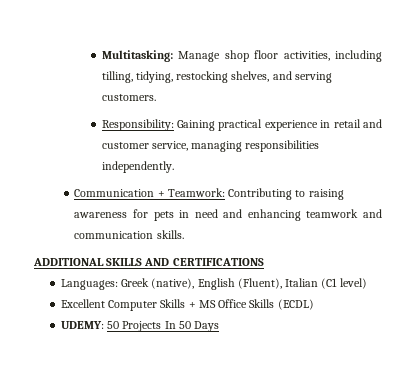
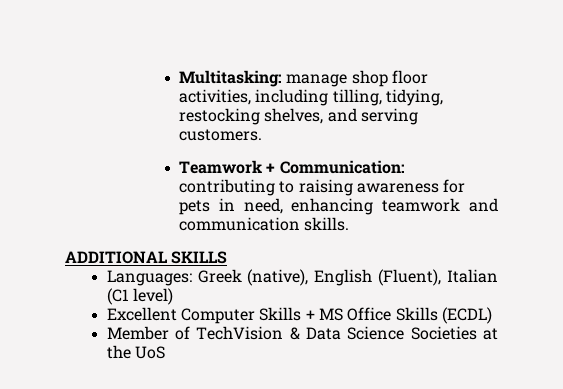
- Multitasking: Manage shop floor activities, including tilling, tidying, restocking shelves, and serving customers.
+ Multitasking: manage shop floor activities, including tilling, tidying, restocking shelves, and serving customers.
- Responsibility: Gaining practical experience in retail and customer service, managing responsibilities independently.
- Communication + Teamwork: Contributing to raising awareness for pets in need and enhancing teamwork and communication skills.
+ Teamwork + Communication: contributing to raising awareness for pets in need, enhancing teamwork and communication skills.
- ADDITIONAL SKILLS AND CERTIFICATIONS
+ ADDITIONAL SKILLS
- UDEMY: 50 Projects In 50 Days
+ Member of TechVision & Data Science Societies at the UoS

